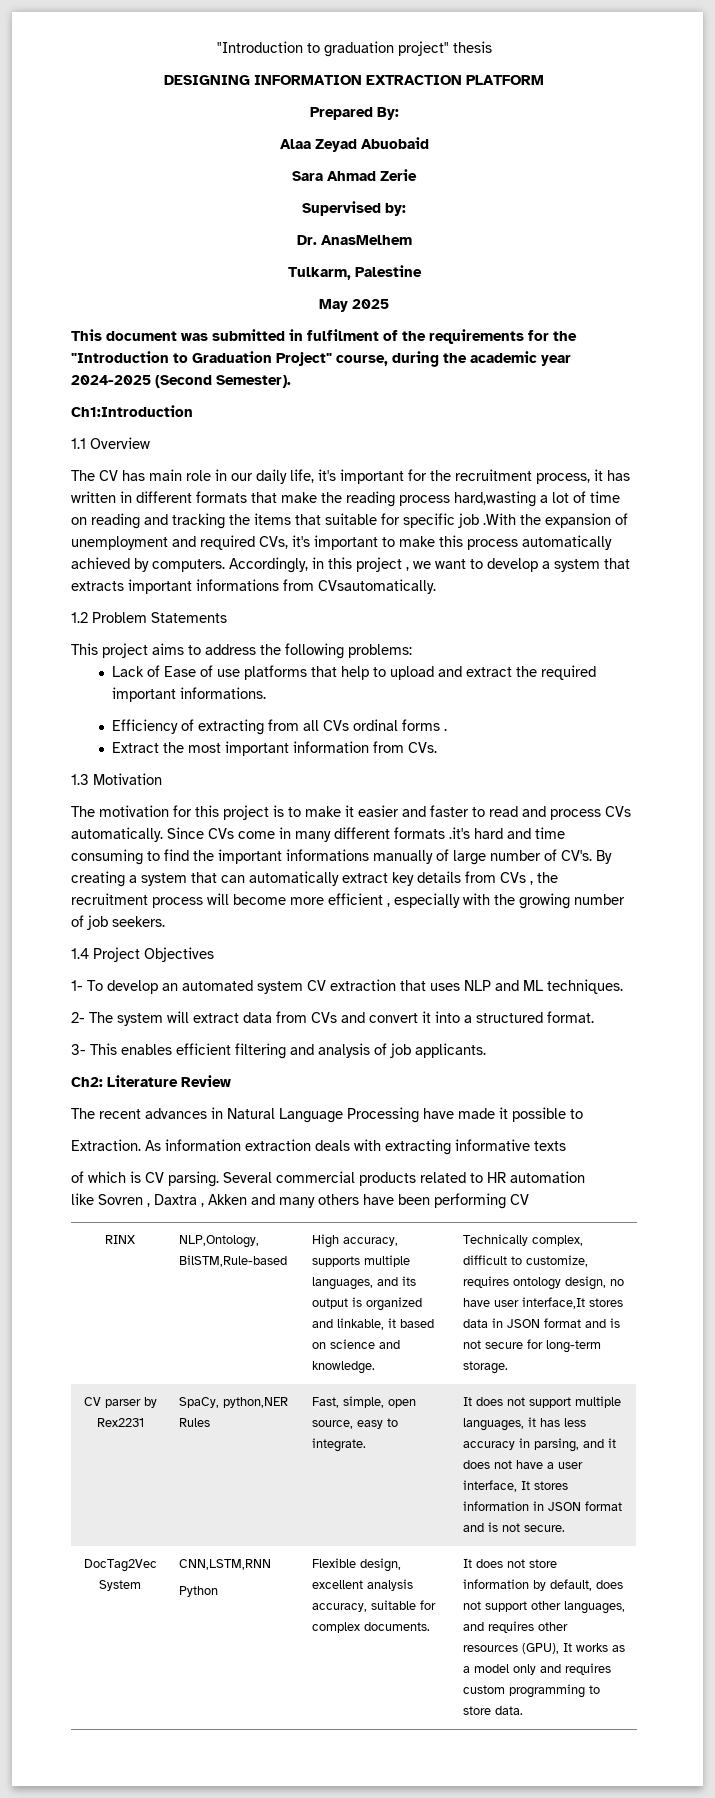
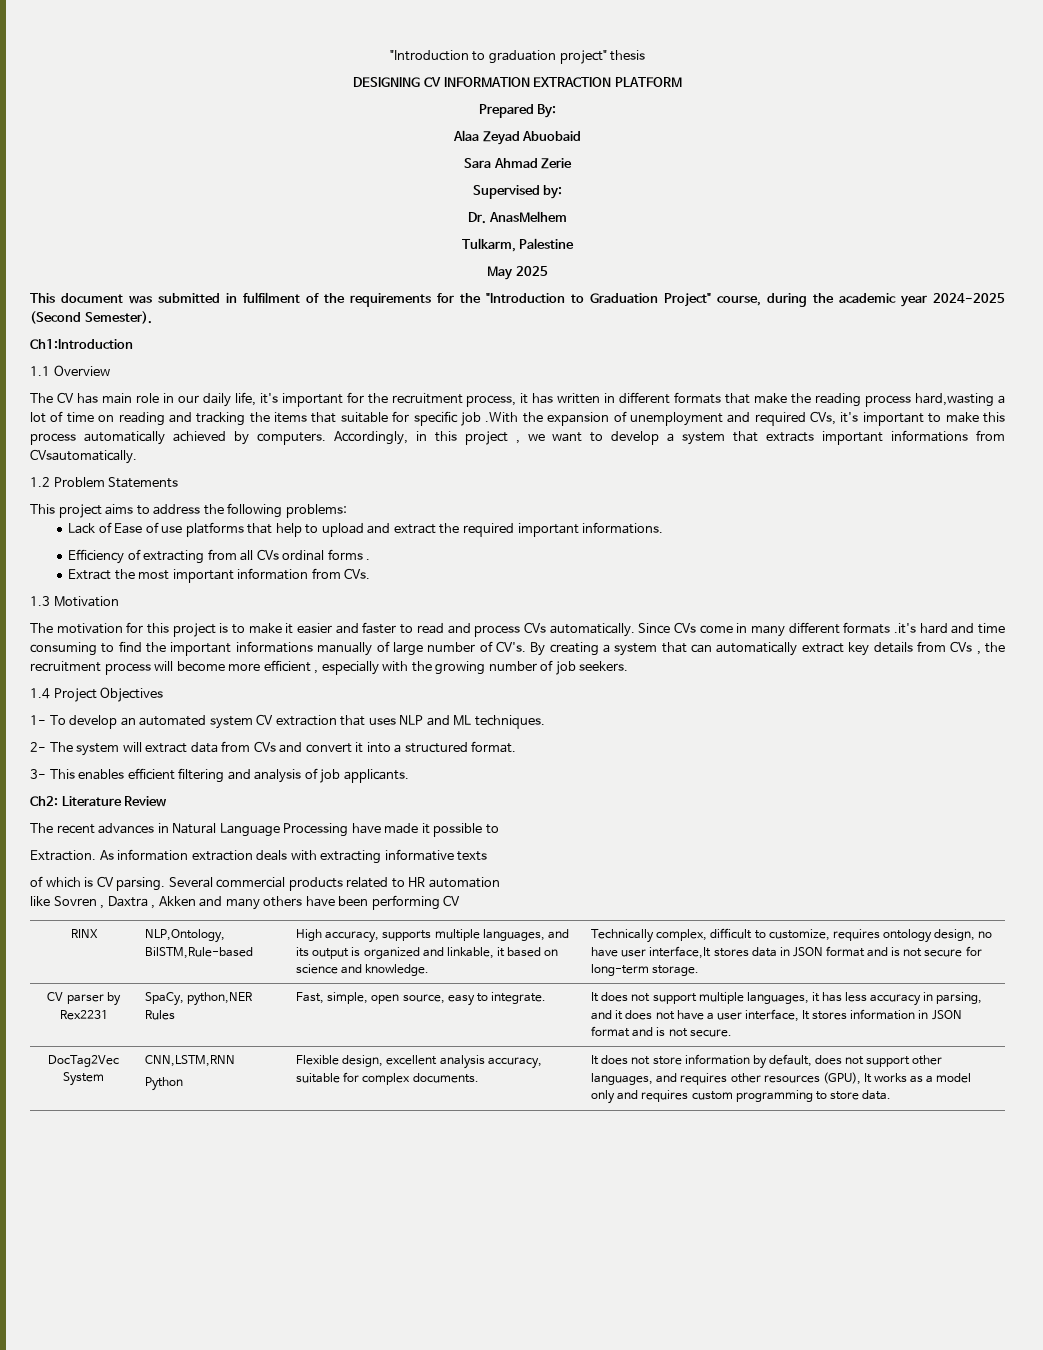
- DESIGNING INFORMATION EXTRACTION PLATFORM
+ DESIGNING CV INFORMATION EXTRACTION PLATFORM

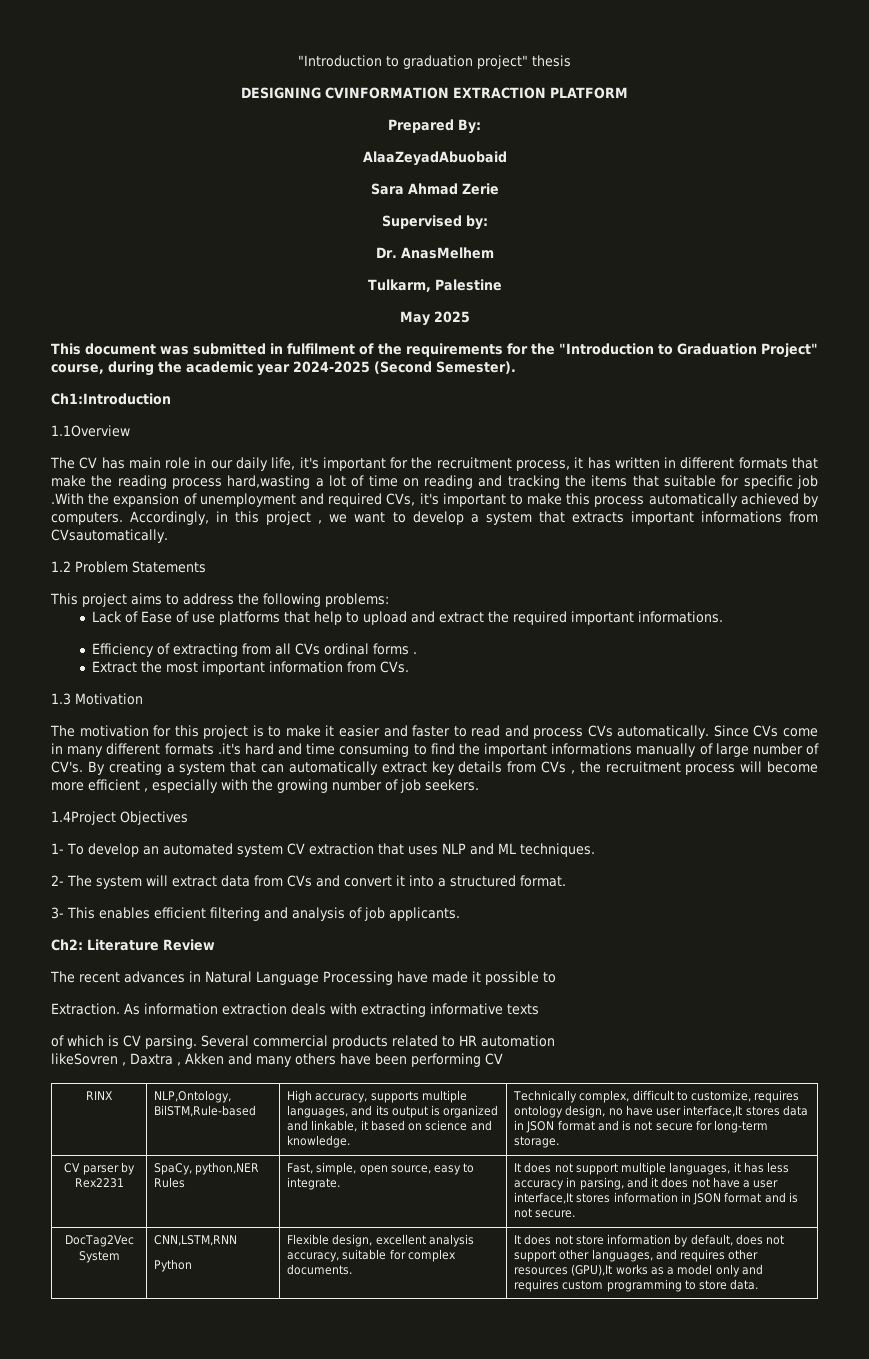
- DESIGNING CV INFORMATION EXTRACTION PLATFORM
+ DESIGNING CVINFORMATION EXTRACTION PLATFORM
- Alaa Zeyad Abuobaid
+ AlaaZeyadAbuobaid
- 1.1 Overview
+ 1.1Overview
- 1.4 Project Objectives
+ 1.4Project Objectives
- like Sovren , Daxtra , Akken and many others have been performing CV
+ likeSovren , Daxtra , Akken and many others have been performing CV
- It does not support multiple languages, it has less accuracy in parsing, and it does not have a user interface, It stores information in JSON format and is not secure.
+ It does not support multiple languages, it has less accuracy in parsing, and it does not have a user interface,It stores information in JSON format and is not secure.
- It does not store information by default, does not support other languages, and requires other resources (GPU), It works as a model only and requires custom programming to store data.
+ It does not store information by default, does not support other languages, and requires other resources (GPU),It works as a model only and requires custom programming to store data.

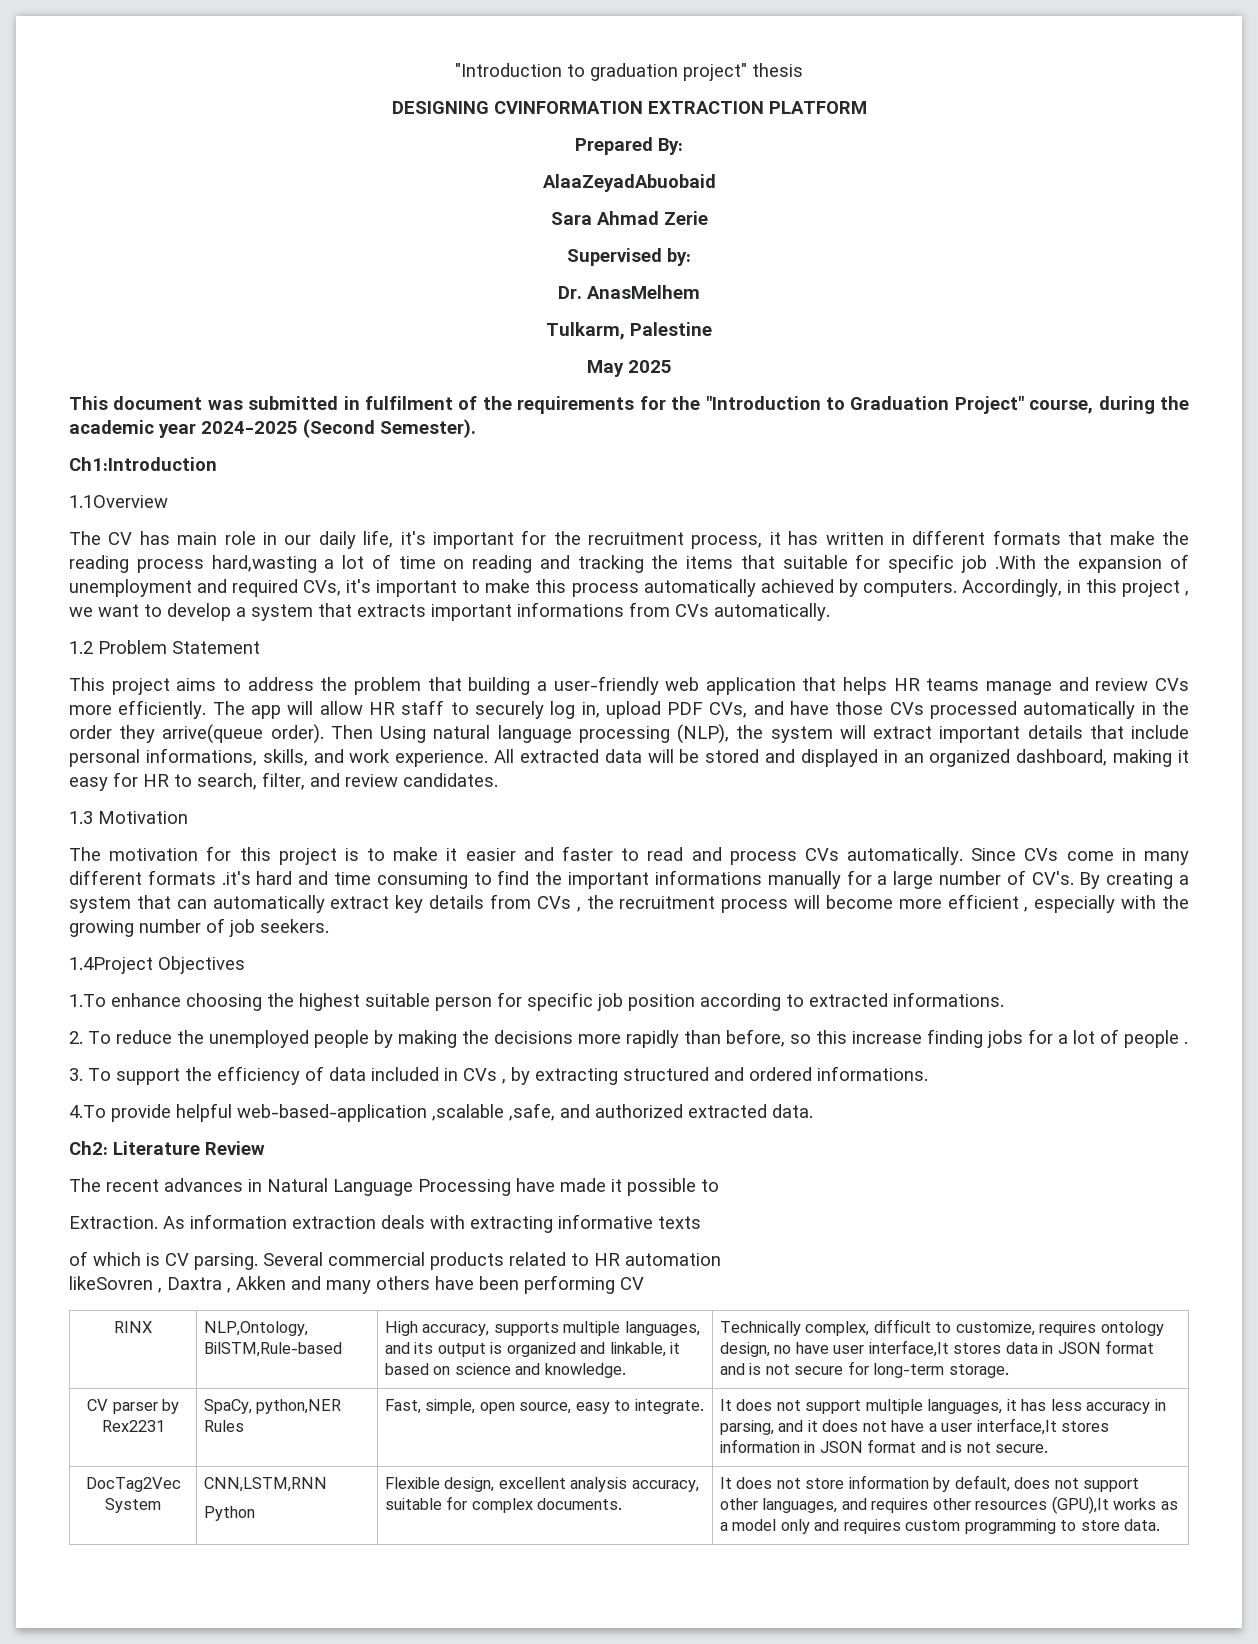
- Accordingly, in this project , we want to develop a system that extracts important informations from CVsautomatically.
+ Accordingly, in this project , we want to develop a system that extracts important informations from CVs automatically.
- 1.2 Problem Statements
+ 1.2 Problem Statement
- This project aims to address the following problems:
- Lack of Ease of use platforms that help to upload and extract the required important informations.
- Efficiency of extracting from all CVs ordinal forms .
- Extract the most important information from CVs.
+ This project aims to address the problem that building a user-friendly web application that helps HR teams manage and review CVs more efficiently. The app will allow HR staff to securely log in, upload PDF CVs, and have those CVs processed automatically in the order they arrive(queue order). Then Using natural language processing (NLP), the system will extract important details that include personal informations, skills, and work experience. All extracted data will be stored and displayed in an organized dashboard, making it easy for HR to search, filter, and review candidates.
- Since CVs come in many different formats .it's hard and time consuming to find the important informations manually of large number of CV's.
+ Since CVs come in many different formats .it's hard and time consuming to find the important informations manually for a large number of CV's.
- 1- To develop an automated system CV extraction that uses NLP and ML techniques.
- 2- The system will extract data from CVs and convert it into a structured format.
- 3- This enables efficient filtering and analysis of job applicants.
+ 1.To enhance choosing the highest suitable person for specific job position according to extracted informations.
+ 2. To reduce the unemployed people by making the decisions more rapidly than before, so this increase finding jobs for a lot of people .
+ 3. To support the efficiency of data included in CVs , by extracting structured and ordered informations.
+ 4.To provide helpful web-based-application ,scalable ,safe, and authorized extracted data.

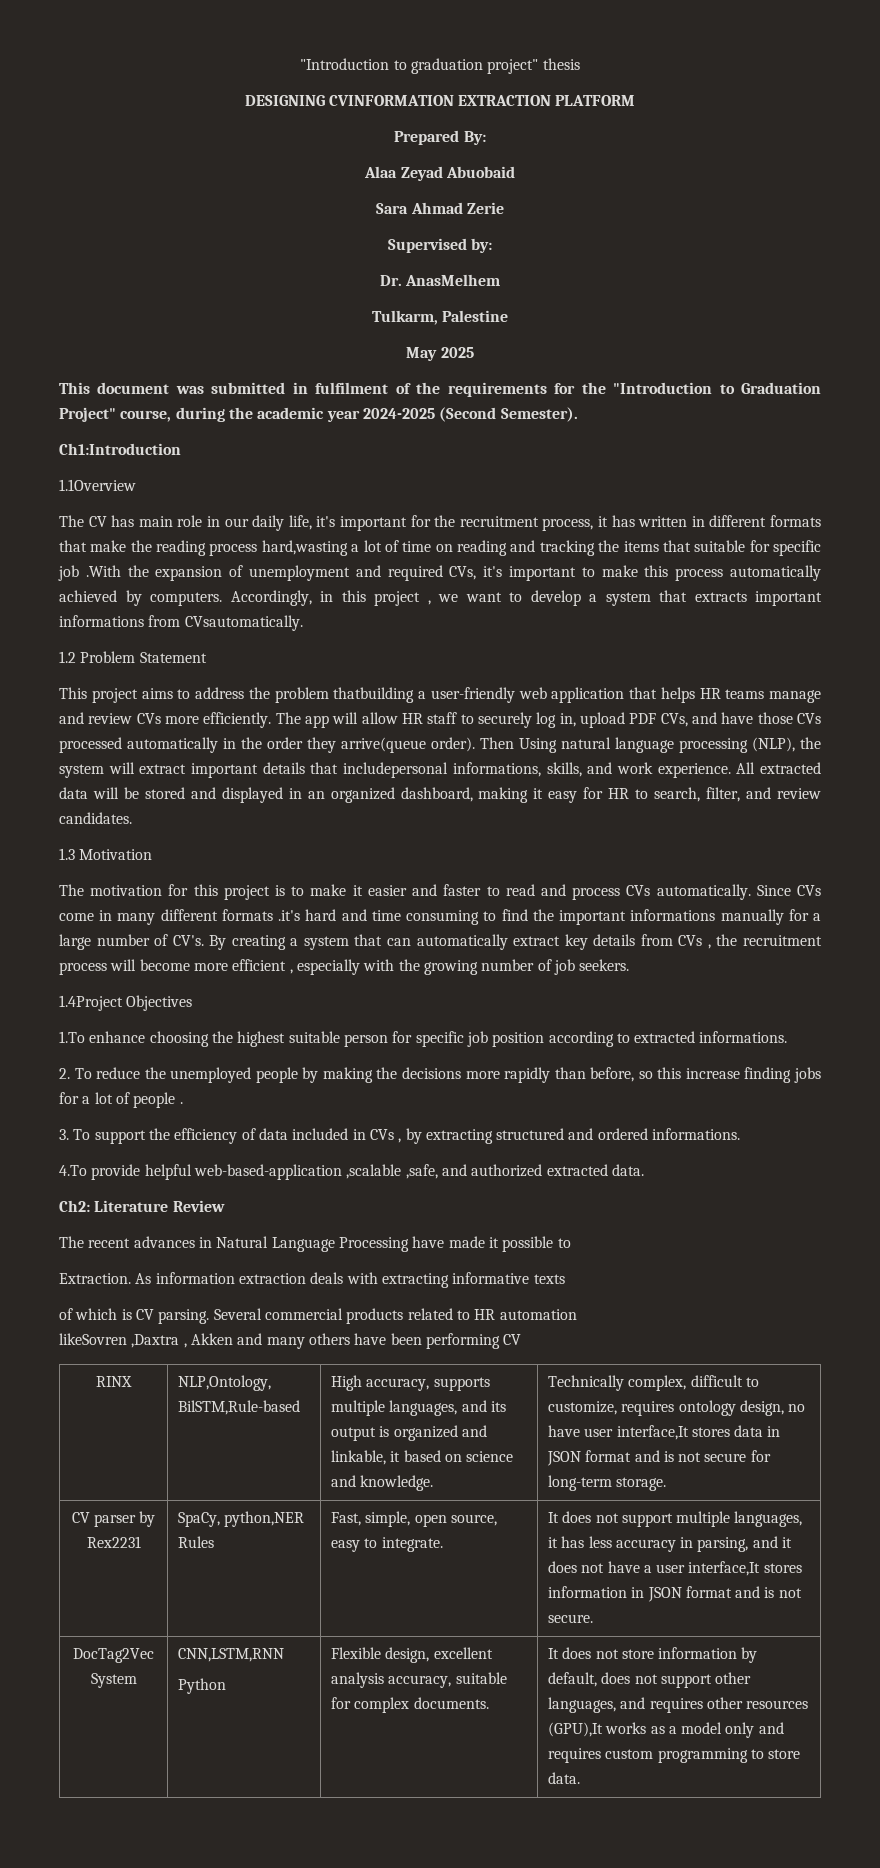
- AlaaZeyadAbuobaid
+ Alaa Zeyad Abuobaid
- Accordingly, in this project , we want to develop a system that extracts important informations from CVs automatically.
+ Accordingly, in this project , we want to develop a system that extracts important informations from CVsautomatically.
- This project aims to address the problem that building a user-friendly web application that helps HR teams manage and review CVs more efficiently.
+ This project aims to address the problem thatbuilding a user-friendly web application that helps HR teams manage and review CVs more efficiently.
- Then Using natural language processing (NLP), the system will extract important details that include personal informations, skills, and work experience.
+ Then Using natural language processing (NLP), the system will extract important details that includepersonal informations, skills, and work experience.
- likeSovren , Daxtra , Akken and many others have been performing CV
+ likeSovren ,Daxtra , Akken and many others have been performing CV

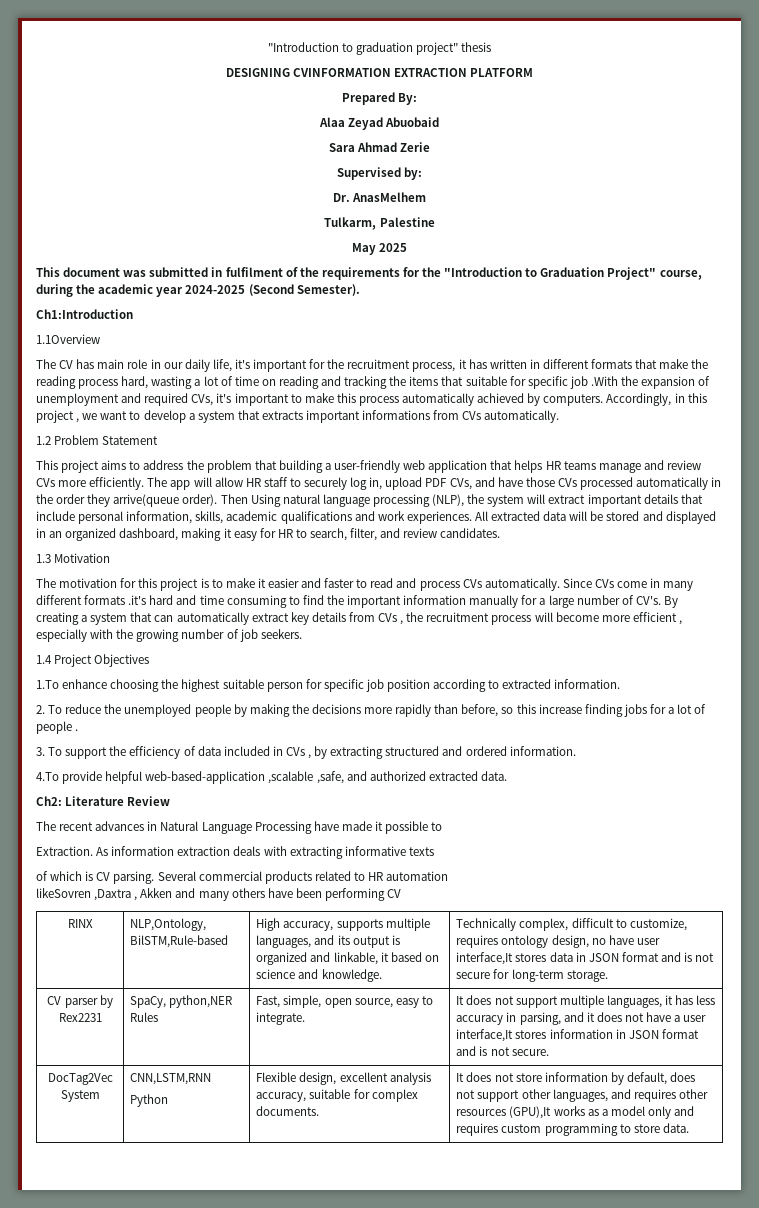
- The CV has main role in our daily life, it's important for the recruitment process, it has written in different formats that make the reading process hard,wasting a lot of time on reading and tracking the items that suitable for specific job .With the expansion of unemployment and required CVs, it's important to make this process automatically achieved by computers.
+ The CV has main role in our daily life, it's important for the recruitment process, it has written in different formats that make the reading process hard, wasting a lot of time on reading and tracking the items that suitable for specific job .With the expansion of unemployment and required CVs, it's important to make this process automatically achieved by computers.
- Accordingly, in this project , we want to develop a system that extracts important informations from CVsautomatically.
+ Accordingly, in this project , we want to develop a system that extracts important informations from CVs automatically.
- This project aims to address the problem thatbuilding a user-friendly web application that helps HR teams manage and review CVs more efficiently.
+ This project aims to address the problem that building a user-friendly web application that helps HR teams manage and review CVs more efficiently.
- Then Using natural language processing (NLP), the system will extract important details that includepersonal informations, skills, and work experience.
+ Then Using natural language processing (NLP), the system will extract important details that include personal information, skills, academic qualifications and work experiences.
- Since CVs come in many different formats .it's hard and time consuming to find the important informations manually for a large number of CV's.
+ Since CVs come in many different formats .it's hard and time consuming to find the important information manually for a large number of CV's.
- 1.4Project Objectives
+ 1.4 Project Objectives
- 1.To enhance choosing the highest suitable person for specific job position according to extracted informations.
+ 1.To enhance choosing the highest suitable person for specific job position according to extracted information.
- 3. To support the efficiency of data included in CVs , by extracting structured and ordered informations.
+ 3. To support the efficiency of data included in CVs , by extracting structured and ordered information.

